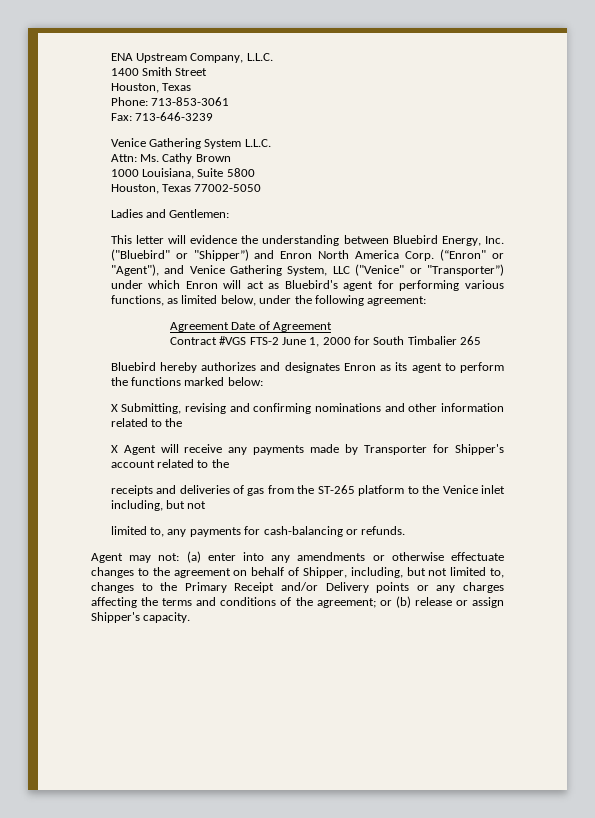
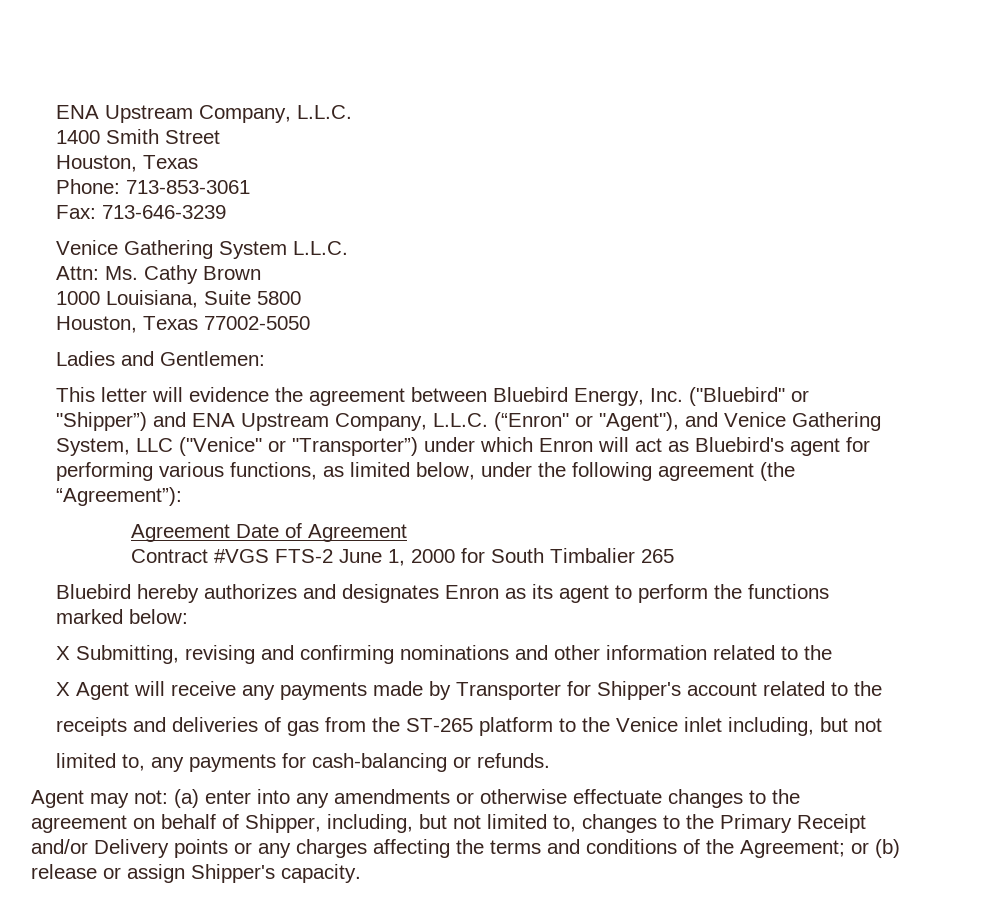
- This letter will evidence the understanding between Bluebird Energy, Inc. ("Bluebird" or "Shipper”) and Enron North America Corp. (“Enron" or "Agent"), and Venice Gathering System, LLC ("Venice" or "Transporter”) under which Enron will act as Bluebird's agent for performing various functions, as limited below, under the following agreement:
+ This letter will evidence the agreement between Bluebird Energy, Inc. ("Bluebird" or "Shipper”) and ENA Upstream Company, L.L.C. (“Enron" or "Agent"), and Venice Gathering System, LLC ("Venice" or "Transporter”) under which Enron will act as Bluebird's agent for performing various functions, as limited below, under the following agreement (the “Agreement”):
- Agent may not: (a) enter into any amendments or otherwise effectuate changes to the agreement on behalf of Shipper, including, but not limited to, changes to the Primary Receipt and/or Delivery points or any charges affecting the terms and conditions of the agreement; or (b) release or assign Shipper's capacity.
+ Agent may not: (a) enter into any amendments or otherwise effectuate changes to the agreement on behalf of Shipper, including, but not limited to, changes to the Primary Receipt and/or Delivery points or any charges affecting the terms and conditions of the Agreement; or (b) release or assign Shipper's capacity.

